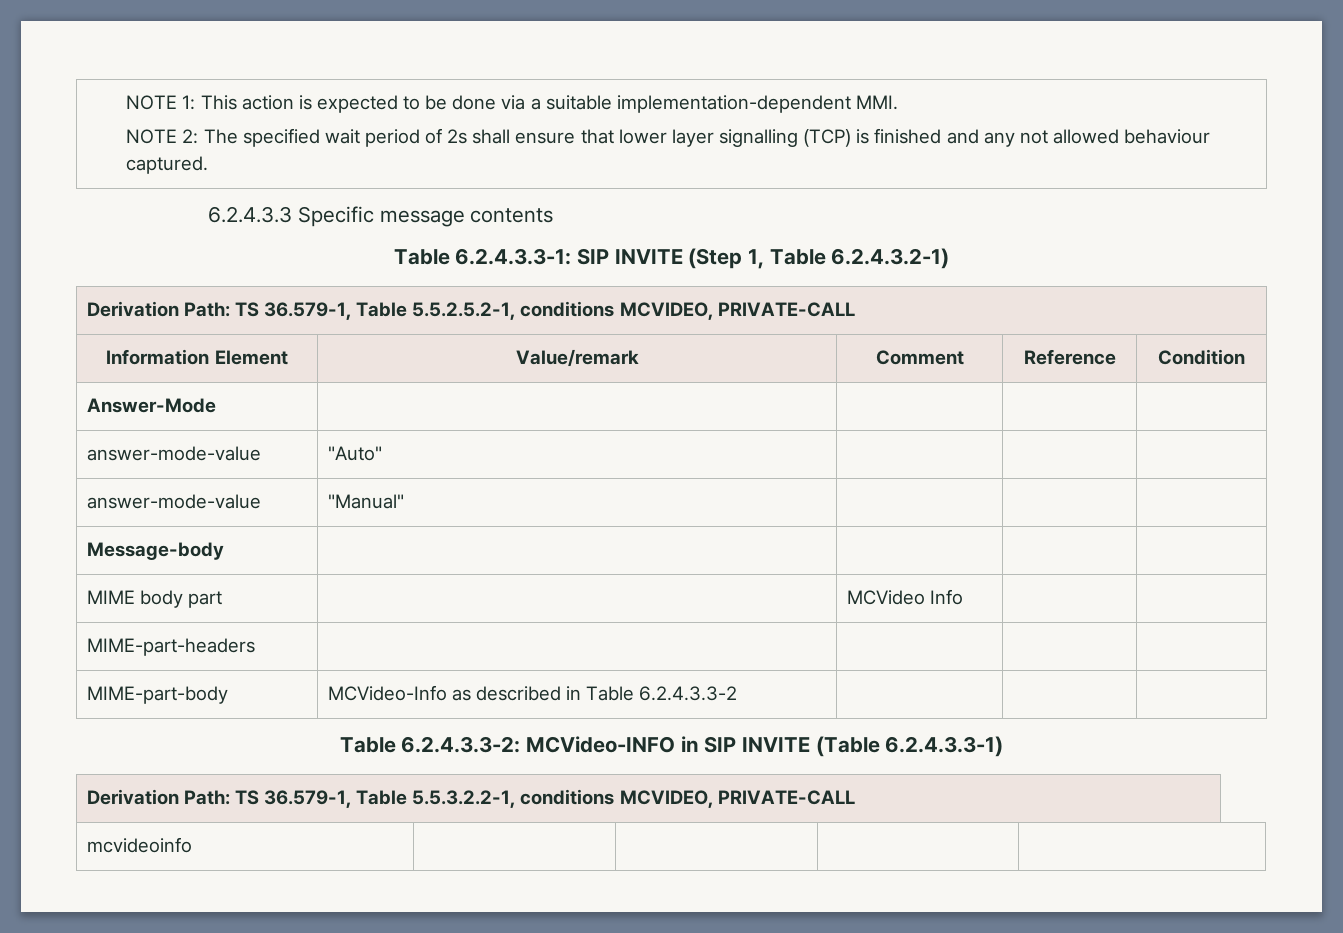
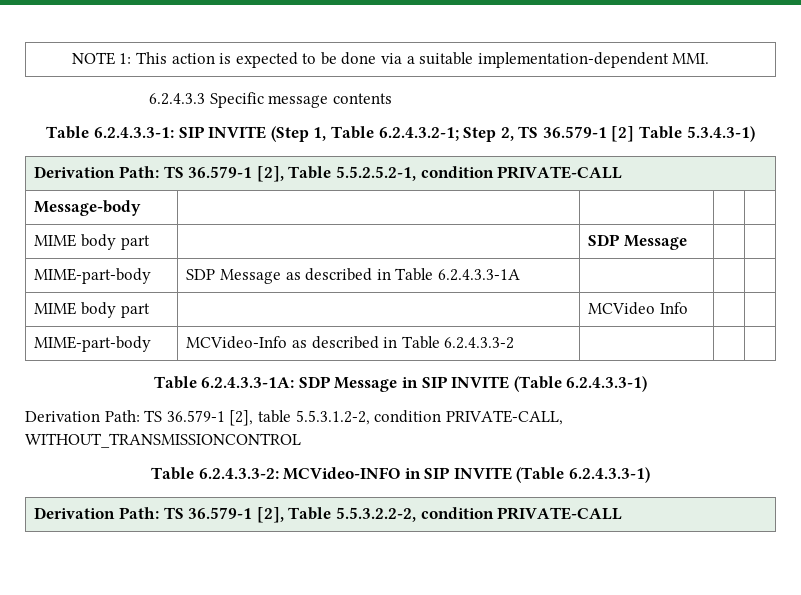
  NOTE 1: This action is expected to be done via a suitable implementation-dependent MMI.
- NOTE 2: The specified wait period of 2s shall ensure that lower layer signalling (TCP) is finished and any not allowed behaviour captured.
- Table 6.2.4.3.3-1: SIP INVITE (Step 1, Table 6.2.4.3.2-1)
- Derivation Path: TS 36.579-1, Table 5.5.2.5.2-1, conditions MCVIDEO, PRIVATE-CALL
- Information Element | Value/remark | Comment | Reference | Condition
- Answer-Mode | | | |
- answer-mode-value | "Auto" | | |
- answer-mode-value | "Manual" | | |
+ Table 6.2.4.3.3-1: SIP INVITE (Step 1, Table 6.2.4.3.2-1; Step 2, TS 36.579-1 [2] Table 5.3.4.3-1)
+ Derivation Path: TS 36.579-1 [2], Table 5.5.2.5.2-1, condition PRIVATE-CALL
  Message-body | | | |
+ MIME body part | | SDP Message | |
+ MIME-part-body | SDP Message as described in Table 6.2.4.3.3-1A | | |
  MIME body part | | MCVideo Info | |
- MIME-part-headers | | | |
+ Table 6.2.4.3.3-1A: SDP Message in SIP INVITE (Table 6.2.4.3.3-1)
+ Derivation Path: TS 36.579-1 [2], table 5.5.3.1.2-2, condition PRIVATE-CALL, WITHOUT_TRANSMISSIONCONTROL
- Derivation Path: TS 36.579-1, Table 5.5.3.2.2-1, conditions MCVIDEO, PRIVATE-CALL
- mcvideoinfo | | | |
+ Derivation Path: TS 36.579-1 [2], Table 5.5.3.2.2-2, condition PRIVATE-CALL

